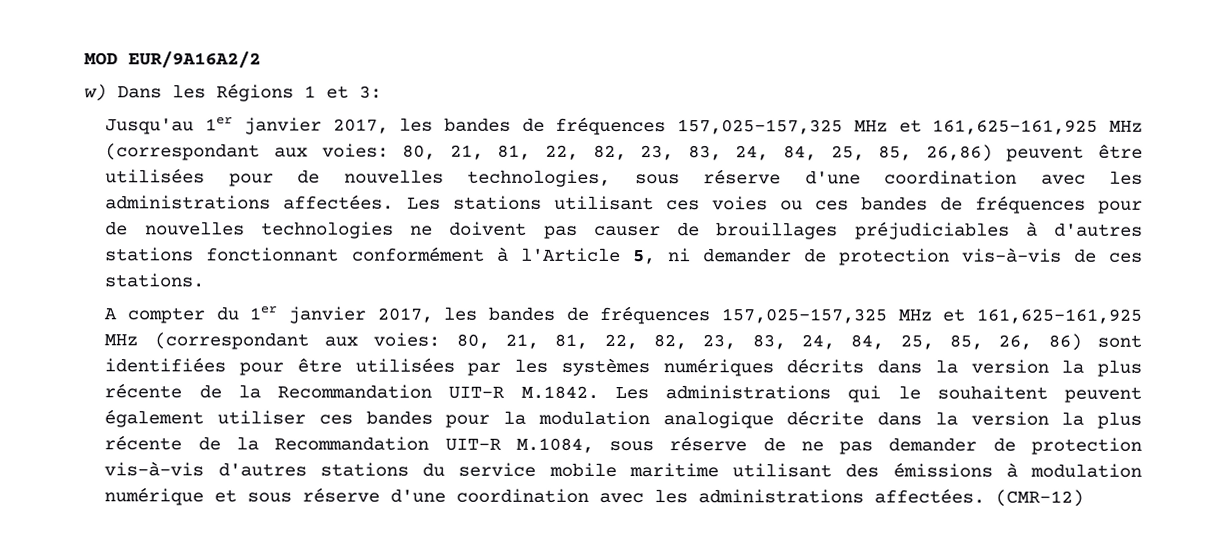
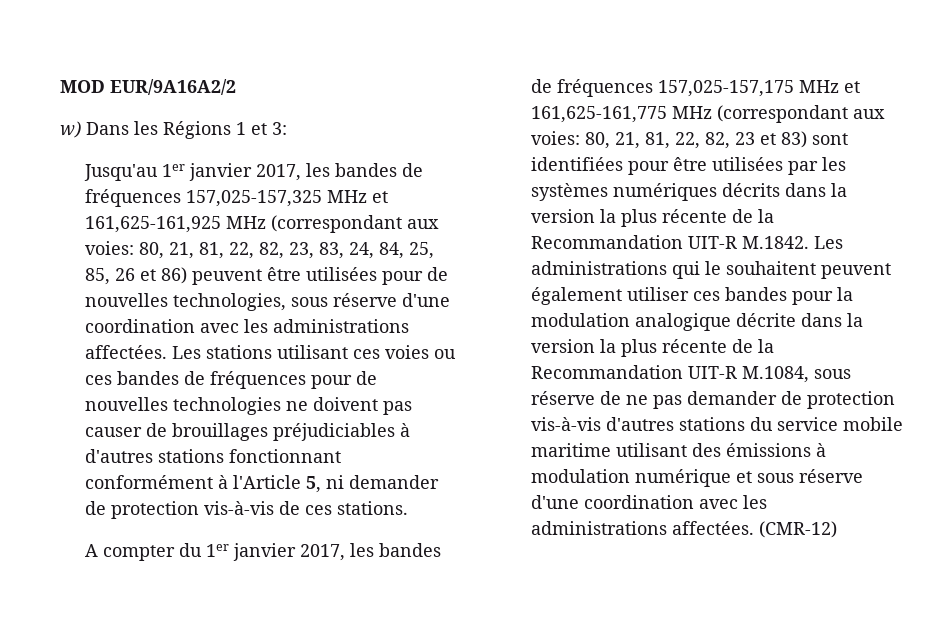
- Jusqu'au 1er janvier 2017, les bandes de fréquences 157,025-157,325 MHz et 161,625-161,925 MHz (correspondant aux voies: 80, 21, 81, 22, 82, 23, 83, 24, 84, 25, 85, 26,86) peuvent être utilisées pour de nouvelles technologies, sous réserve d'une coordination avec les administrations affectées.
+ Jusqu'au 1er janvier 2017, les bandes de fréquences 157,025-157,325 MHz et 161,625-161,925 MHz (correspondant aux voies: 80, 21, 81, 22, 82, 23, 83, 24, 84, 25, 85, 26 et 86) peuvent être utilisées pour de nouvelles technologies, sous réserve d'une coordination avec les administrations affectées.
- A compter du 1er janvier 2017, les bandes de fréquences 157,025-157,325 MHz et 161,625-161,925 MHz (correspondant aux voies: 80, 21, 81, 22, 82, 23, 83, 24, 84, 25, 85, 26, 86) sont identifiées pour être utilisées par les systèmes numériques décrits dans la version la plus récente de la Recommandation UIT-R M.1842. Les administrations qui le souhaitent peuvent également utiliser ces bandes pour la modulation analogique décrite dans la version la plus récente de la Recommandation UIT-R M.1084, sous réserve de ne pas demander de protection vis-à-vis d'autres stations du service mobile maritime utilisant des émissions à modulation numérique et sous réserve d'une coordination avec les administrations affectées.
+ A compter du 1er janvier 2017, les bandes de fréquences 157,025-157,175 MHz et 161,625-161,775 MHz (correspondant aux voies: 80, 21, 81, 22, 82, 23 et 83) sont identifiées pour être utilisées par les systèmes numériques décrits dans la version la plus récente de la Recommandation UIT-R M.1842. Les administrations qui le souhaitent peuvent également utiliser ces bandes pour la modulation analogique décrite dans la version la plus récente de la Recommandation UIT-R M.1084, sous réserve de ne pas demander de protection vis-à-vis d'autres stations du service mobile maritime utilisant des émissions à modulation numérique et sous réserve d'une coordination avec les administrations affectées.

